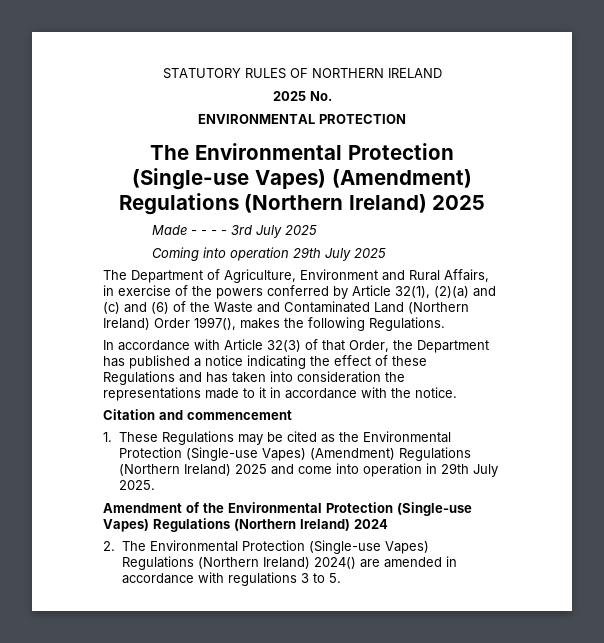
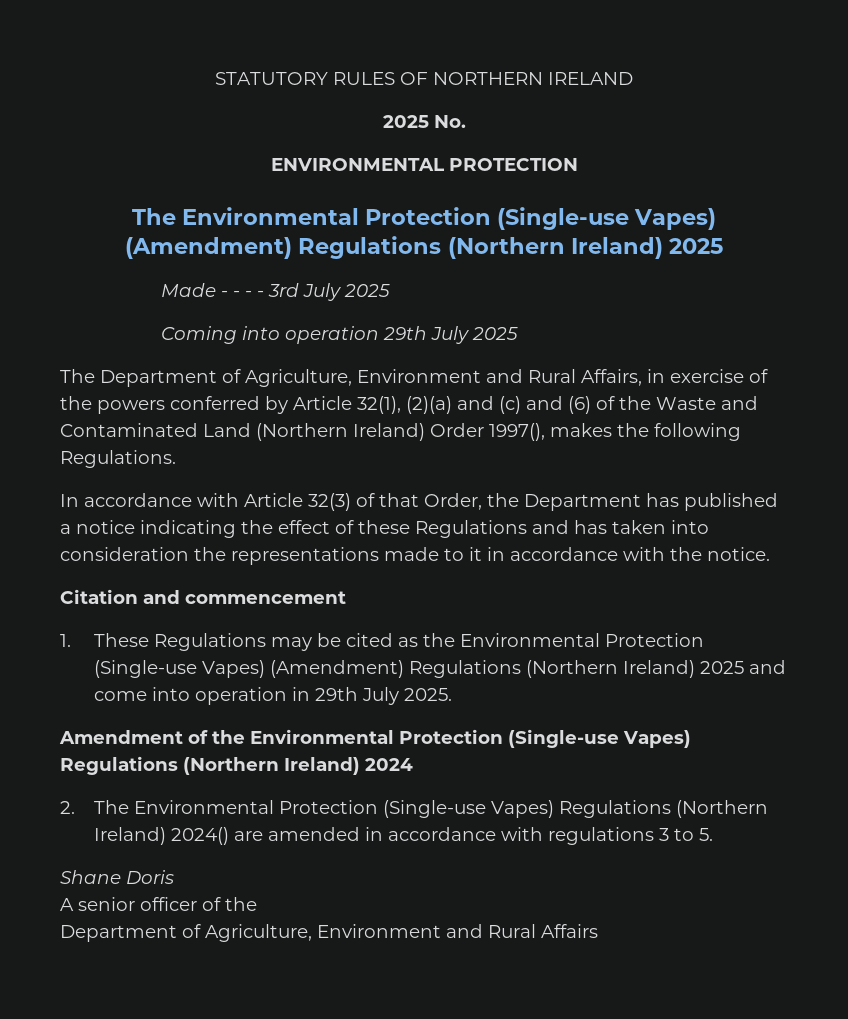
+ Shane Doris
+ A senior officer of the
+ Department of Agriculture, Environment and Rural Affairs

